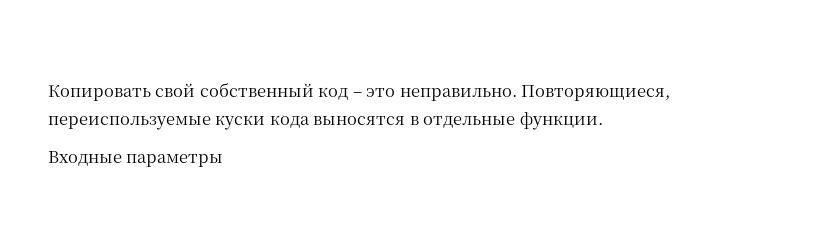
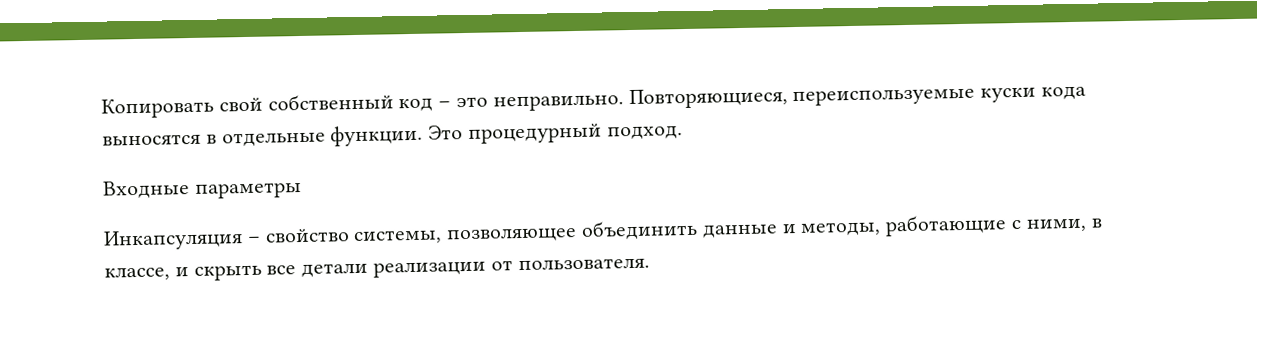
+ Это процедурный подход.
+ Инкапсуляция – свойство системы, позволяющее объединить данные и методы, работающие с ними, в классе, и скрыть все детали реализации от пользователя.

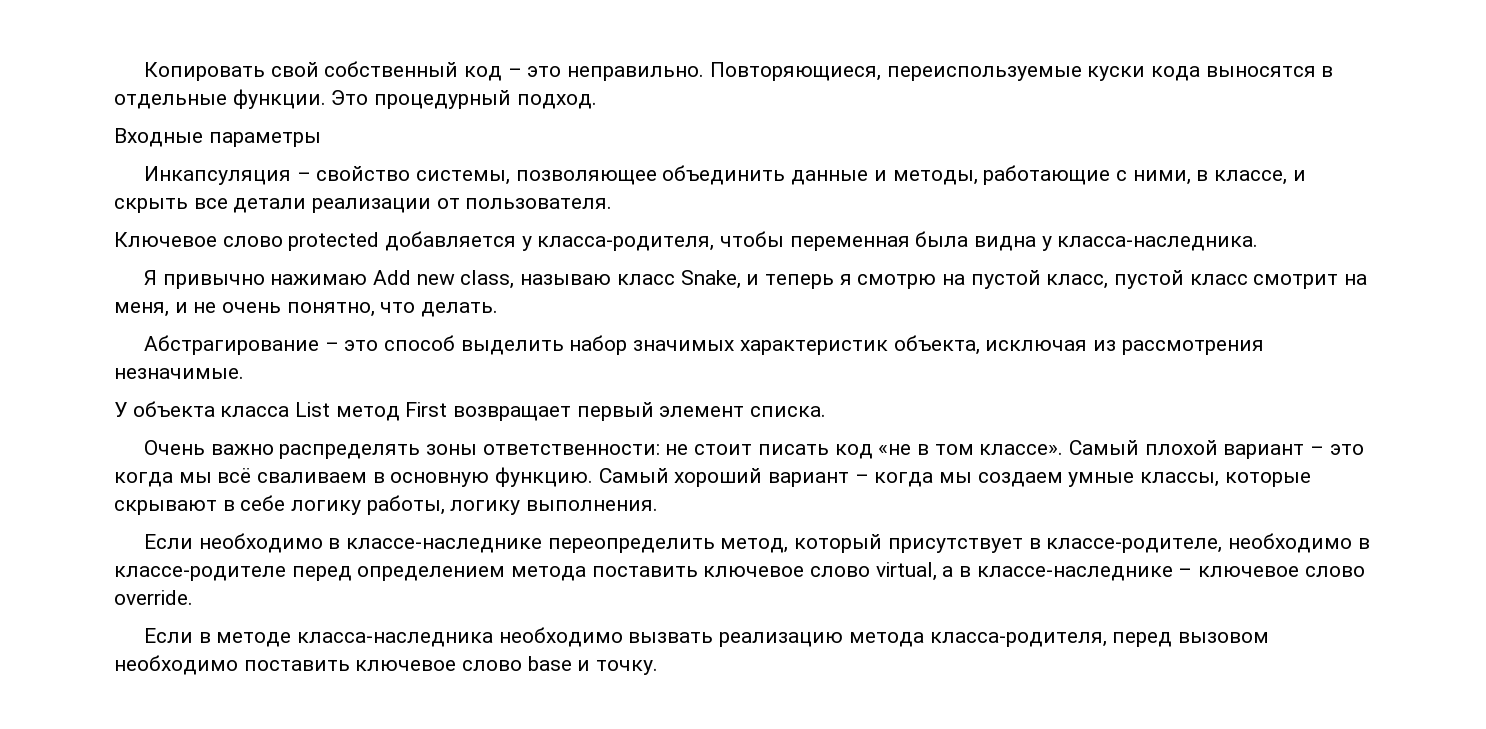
+ Ключевое слово protected добавляется у класса-родителя, чтобы переменная была видна у класса-наследника.
+ Я привычно нажимаю Add new class, называю класс Snake, и теперь я смотрю на пустой класс, пустой класс смотрит на меня, и не очень понятно, что делать.
+ Абстрагирование – это способ выделить набор значимых характеристик объекта, исключая из рассмотрения незначимые.
+ У объекта класса List метод First возвращает первый элемент списка.
+ Очень важно распределять зоны ответственности: не стоит писать код «не в том классе». Самый плохой вариант – это когда мы всё сваливаем в основную функцию. Самый хороший вариант – когда мы создаем умные классы, которые скрывают в себе логику работы, логику выполнения.
+ Если необходимо в классе-наследнике переопределить метод, который присутствует в классе-родителе, необходимо в классе-родителе перед определением метода поставить ключевое слово virtual, а в классе-наследнике – ключевое слово override.
+ Если в методе класса-наследника необходимо вызвать реализацию метода класса-родителя, перед вызовом необходимо поставить ключевое слово base и точку.

